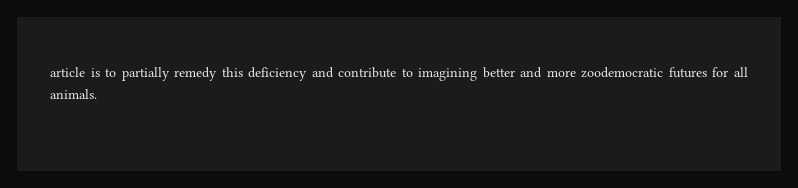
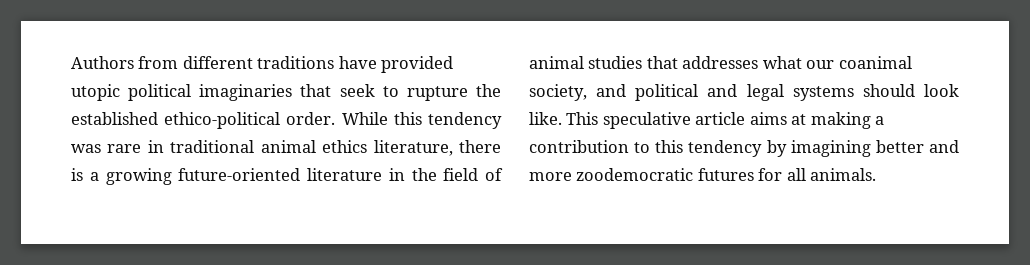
- article is to partially remedy this deficiency and contribute to imagining better and more zoodemocratic futures for all animals.
+ Authors from different traditions have provided utopic political imaginaries that seek to rupture the established ethico-political order. While this tendency was rare in traditional animal ethics literature, there is a growing future-oriented literature in the field of animal studies that addresses what our coanimal society, and political and legal systems should look like. This speculative article aims at making a contribution to this tendency by imagining better and more zoodemocratic futures for all animals.

